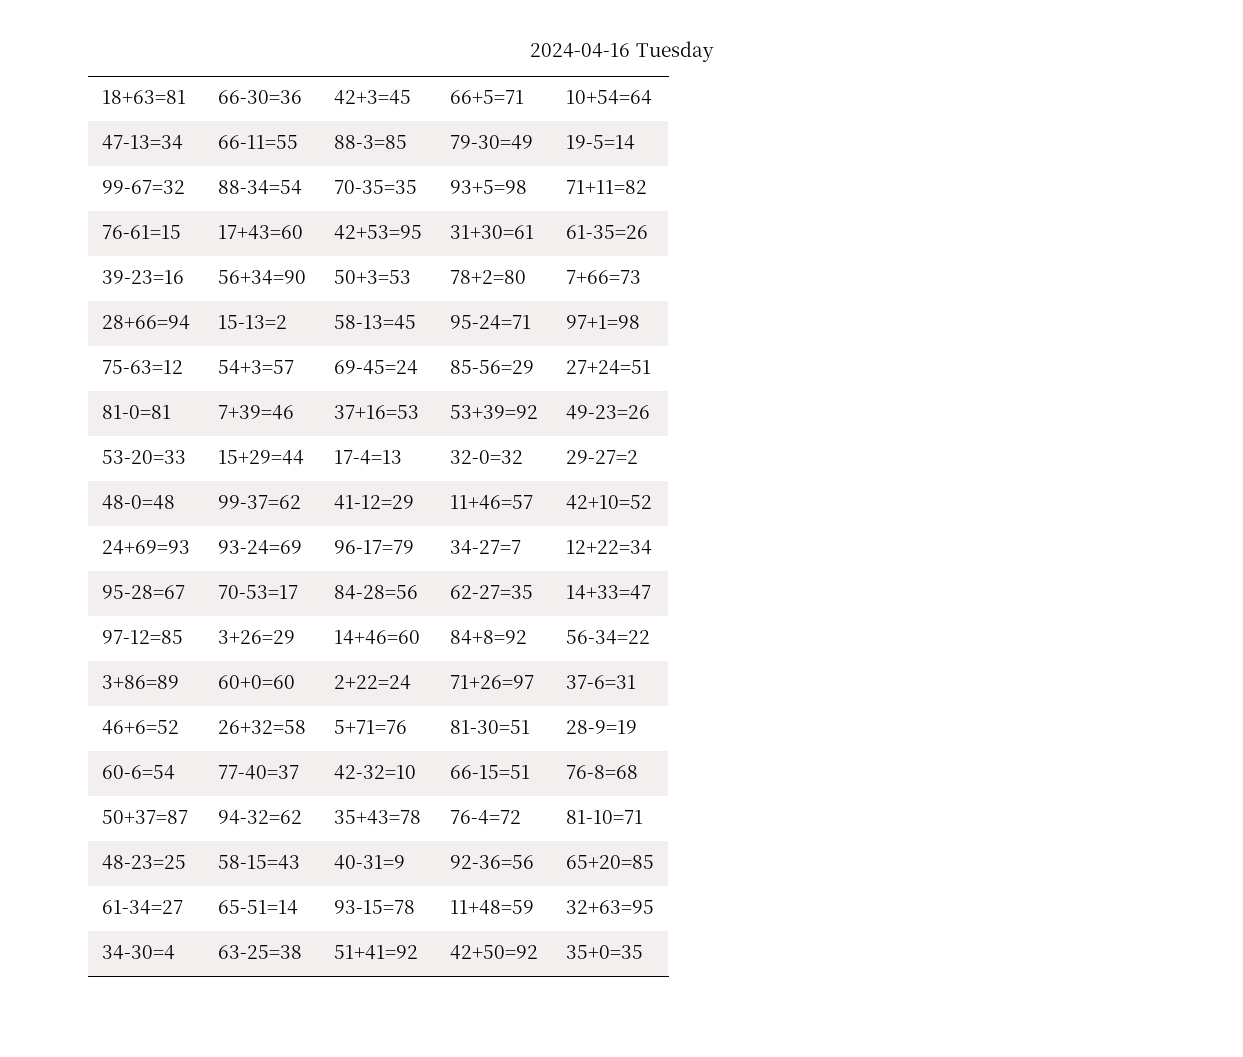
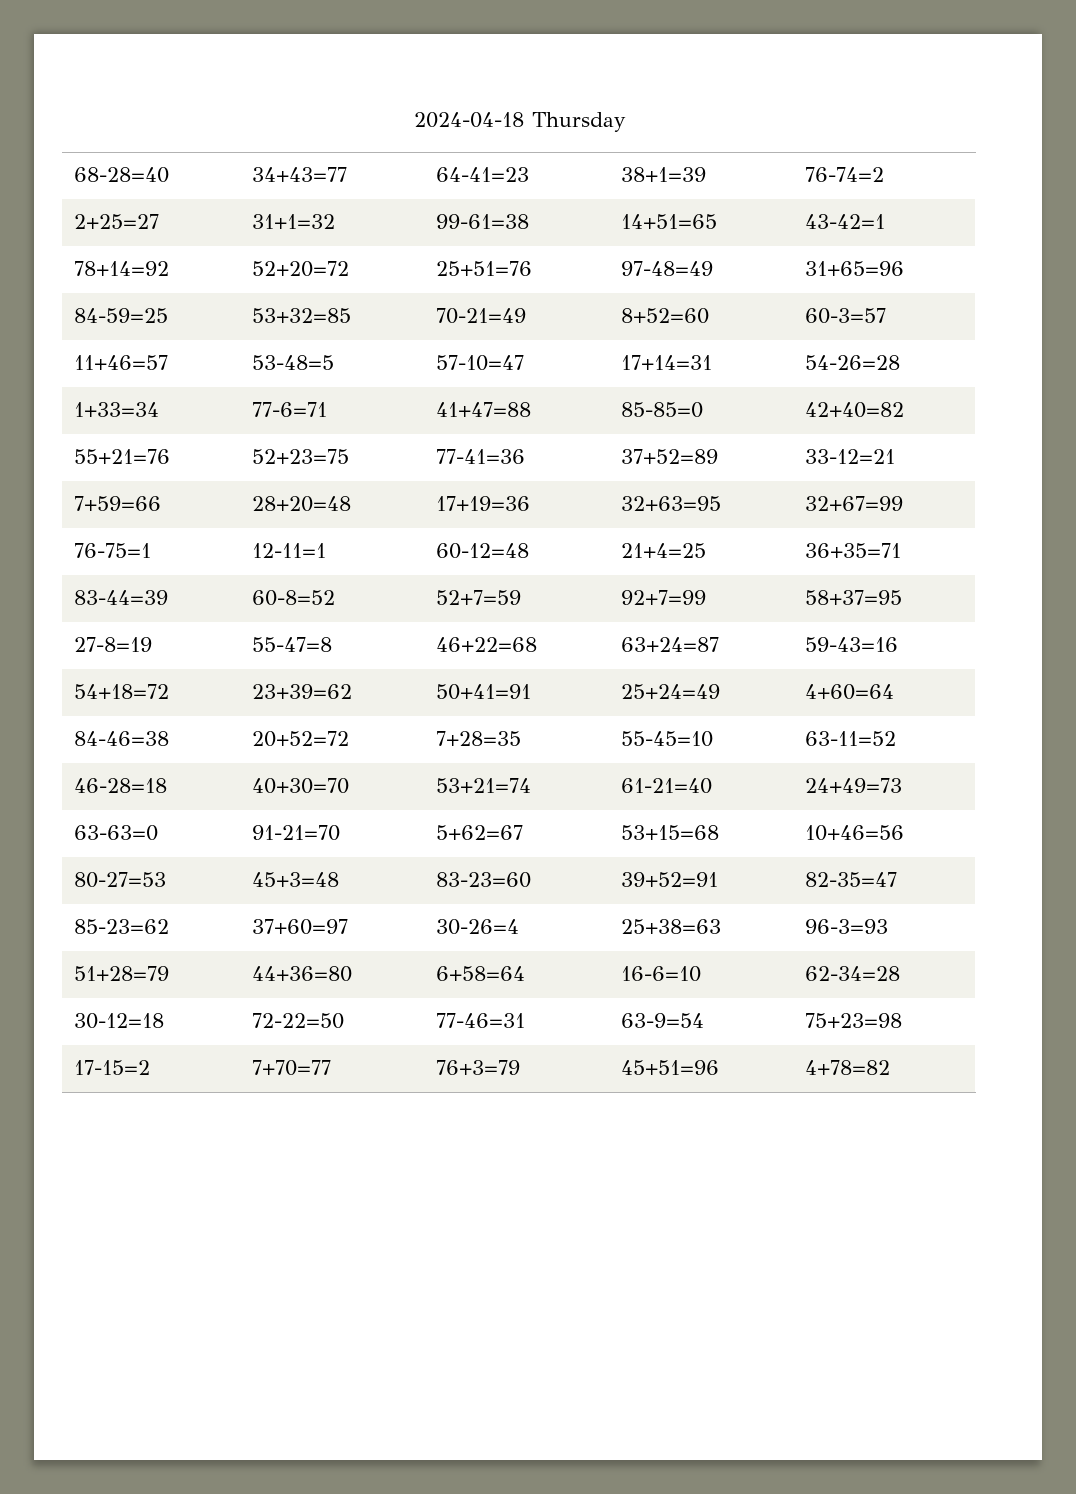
- 2024-04-16 Tuesday
- 18+63=81 | 66-30=36 | 42+3=45 | 66+5=71 | 10+54=64
- 47-13=34 | 66-11=55 | 88-3=85 | 79-30=49 | 19-5=14
- 99-67=32 | 88-34=54 | 70-35=35 | 93+5=98 | 71+11=82
- 76-61=15 | 17+43=60 | 42+53=95 | 31+30=61 | 61-35=26
- 39-23=16 | 56+34=90 | 50+3=53 | 78+2=80 | 7+66=73
- 28+66=94 | 15-13=2 | 58-13=45 | 95-24=71 | 97+1=98
- 75-63=12 | 54+3=57 | 69-45=24 | 85-56=29 | 27+24=51
- 81-0=81 | 7+39=46 | 37+16=53 | 53+39=92 | 49-23=26
- 53-20=33 | 15+29=44 | 17-4=13 | 32-0=32 | 29-27=2
- 48-0=48 | 99-37=62 | 41-12=29 | 11+46=57 | 42+10=52
- 24+69=93 | 93-24=69 | 96-17=79 | 34-27=7 | 12+22=34
- 95-28=67 | 70-53=17 | 84-28=56 | 62-27=35 | 14+33=47
- 97-12=85 | 3+26=29 | 14+46=60 | 84+8=92 | 56-34=22
- 3+86=89 | 60+0=60 | 2+22=24 | 71+26=97 | 37-6=31
- 46+6=52 | 26+32=58 | 5+71=76 | 81-30=51 | 28-9=19
- 60-6=54 | 77-40=37 | 42-32=10 | 66-15=51 | 76-8=68
- 50+37=87 | 94-32=62 | 35+43=78 | 76-4=72 | 81-10=71
- 48-23=25 | 58-15=43 | 40-31=9 | 92-36=56 | 65+20=85
- 61-34=27 | 65-51=14 | 93-15=78 | 11+48=59 | 32+63=95
- 34-30=4 | 63-25=38 | 51+41=92 | 42+50=92 | 35+0=35
+ 2024-04-18 Thursday
+ 68-28=40 | 34+43=77 | 64-41=23 | 38+1=39 | 76-74=2
+ 2+25=27 | 31+1=32 | 99-61=38 | 14+51=65 | 43-42=1
+ 78+14=92 | 52+20=72 | 25+51=76 | 97-48=49 | 31+65=96
+ 84-59=25 | 53+32=85 | 70-21=49 | 8+52=60 | 60-3=57
+ 11+46=57 | 53-48=5 | 57-10=47 | 17+14=31 | 54-26=28
+ 1+33=34 | 77-6=71 | 41+47=88 | 85-85=0 | 42+40=82
+ 55+21=76 | 52+23=75 | 77-41=36 | 37+52=89 | 33-12=21
+ 7+59=66 | 28+20=48 | 17+19=36 | 32+63=95 | 32+67=99
+ 76-75=1 | 12-11=1 | 60-12=48 | 21+4=25 | 36+35=71
+ 83-44=39 | 60-8=52 | 52+7=59 | 92+7=99 | 58+37=95
+ 27-8=19 | 55-47=8 | 46+22=68 | 63+24=87 | 59-43=16
+ 54+18=72 | 23+39=62 | 50+41=91 | 25+24=49 | 4+60=64
+ 84-46=38 | 20+52=72 | 7+28=35 | 55-45=10 | 63-11=52
+ 46-28=18 | 40+30=70 | 53+21=74 | 61-21=40 | 24+49=73
+ 63-63=0 | 91-21=70 | 5+62=67 | 53+15=68 | 10+46=56
+ 80-27=53 | 45+3=48 | 83-23=60 | 39+52=91 | 82-35=47
+ 85-23=62 | 37+60=97 | 30-26=4 | 25+38=63 | 96-3=93
+ 51+28=79 | 44+36=80 | 6+58=64 | 16-6=10 | 62-34=28
+ 30-12=18 | 72-22=50 | 77-46=31 | 63-9=54 | 75+23=98
+ 17-15=2 | 7+70=77 | 76+3=79 | 45+51=96 | 4+78=82

